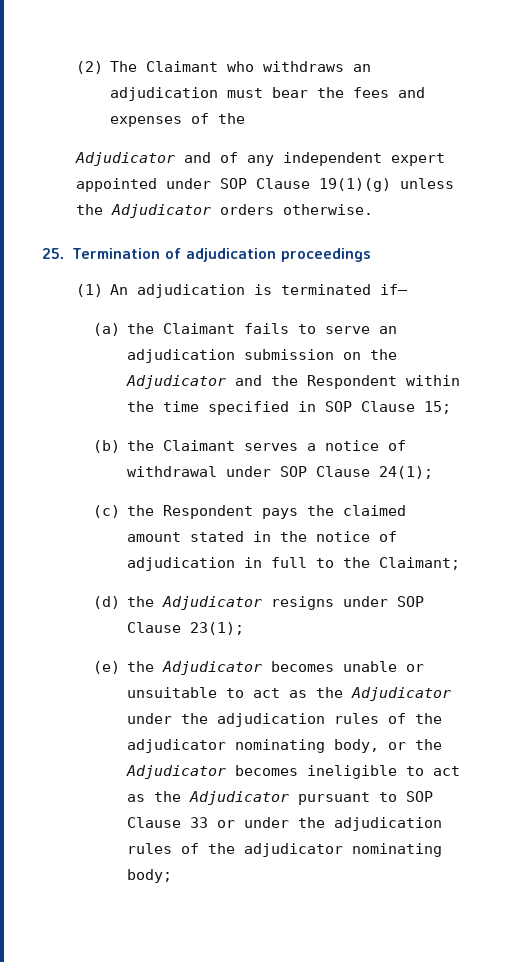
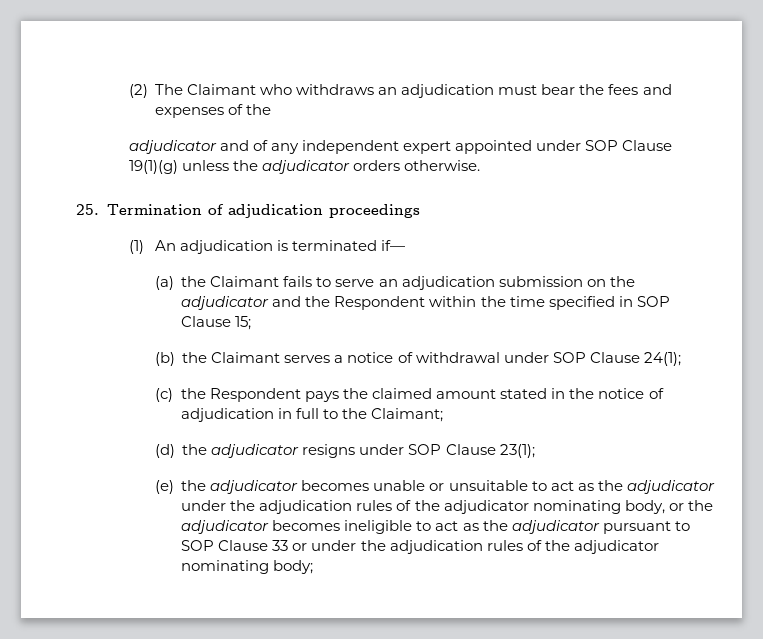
- Adjudicator and of any independent expert appointed under SOP Clause 19(1)(g) unless the Adjudicator orders otherwise.
+ adjudicator and of any independent expert appointed under SOP Clause 19(1)(g) unless the adjudicator orders otherwise.
- (a) the Claimant fails to serve an adjudication submission on the Adjudicator and the Respondent within the time specified in SOP Clause 15;
+ (a) the Claimant fails to serve an adjudication submission on the adjudicator and the Respondent within the time specified in SOP Clause 15;
- (d) the Adjudicator resigns under SOP Clause 23(1);
+ (d) the adjudicator resigns under SOP Clause 23(1);
- (e) the Adjudicator becomes unable or unsuitable to act as the Adjudicator under the adjudication rules of the adjudicator nominating body, or the Adjudicator becomes ineligible to act as the Adjudicator pursuant to SOP Clause 33 or under the adjudication rules of the adjudicator nominating body;
+ (e) the adjudicator becomes unable or unsuitable to act as the adjudicator under the adjudication rules of the adjudicator nominating body, or the adjudicator becomes ineligible to act as the adjudicator pursuant to SOP Clause 33 or under the adjudication rules of the adjudicator nominating body;

